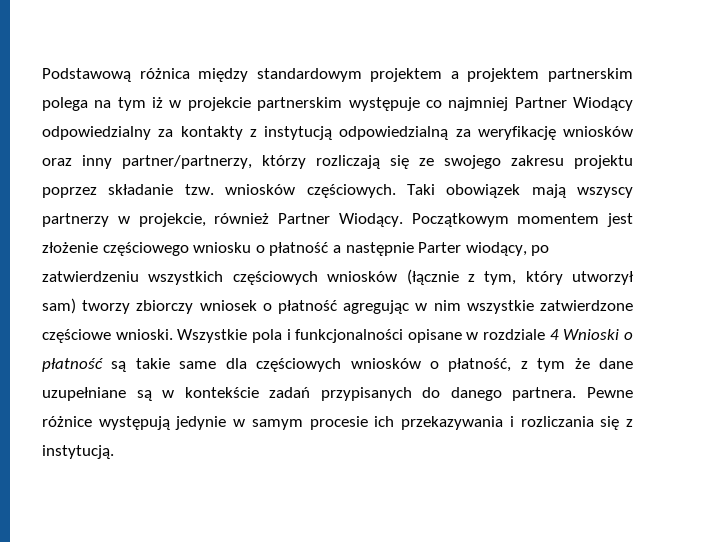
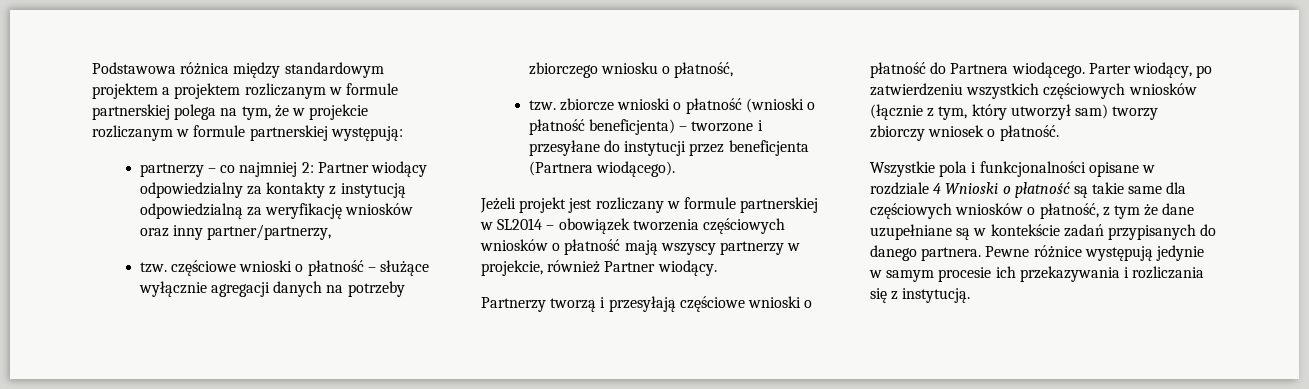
- Podstawową różnica między standardowym projektem a projektem partnerskim polega na tym iż w projekcie partnerskim występuje co najmniej Partner Wiodący odpowiedzialny za kontakty z instytucją odpowiedzialną za weryfikację wniosków oraz inny partner/partnerzy, którzy rozliczają się ze swojego zakresu projektu poprzez składanie tzw. wniosków częściowych. Taki obowiązek mają wszyscy partnerzy w projekcie, również Partner Wiodący. Początkowym momentem jest złożenie częściowego wniosku o płatność a następnie Parter wiodący, po zatwierdzeniu wszystkich częściowych wniosków (łącznie z tym, który utworzył sam) tworzy zbiorczy wniosek o płatność agregując w nim wszystkie zatwierdzone częściowe wnioski. Wszystkie pola i funkcjonalności opisane w rozdziale 4 Wnioski o płatność są takie same dla częściowych wniosków o płatność, z tym że dane uzupełniane są w kontekście zadań przypisanych do danego partnera.
+ Podstawowa różnica między standardowym projektem a projektem rozliczanym w formule partnerskiej polega na tym, że w projekcie rozliczanym w formule partnerskiej występują:
+ partnerzy – co najmniej 2: Partner wiodący odpowiedzialny za kontakty z instytucją odpowiedzialną za weryfikację wniosków oraz inny partner/partnerzy,
+ tzw. częściowe wnioski o płatność – służące wyłącznie agregacji danych na potrzeby zbiorczego wniosku o płatność,
+ tzw. zbiorcze wnioski o płatność (wnioski o płatność beneficjenta) – tworzone i przesyłane do instytucji przez beneficjenta (Partnera wiodącego).
+ Jeżeli projekt jest rozliczany w formule partnerskiej w SL2014 – obowiązek tworzenia częściowych wniosków o płatność mają wszyscy partnerzy w projekcie, również Partner wiodący.
+ Partnerzy tworzą i przesyłają częściowe wnioski o płatność do Partnera wiodącego. Parter wiodący, po zatwierdzeniu wszystkich częściowych wniosków (łącznie z tym, który utworzył sam) tworzy zbiorczy wniosek o płatność.
+ Wszystkie pola i funkcjonalności opisane w rozdziale 4 Wnioski o płatność są takie same dla częściowych wniosków o płatność, z tym że dane uzupełniane są w kontekście zadań przypisanych do danego partnera.

